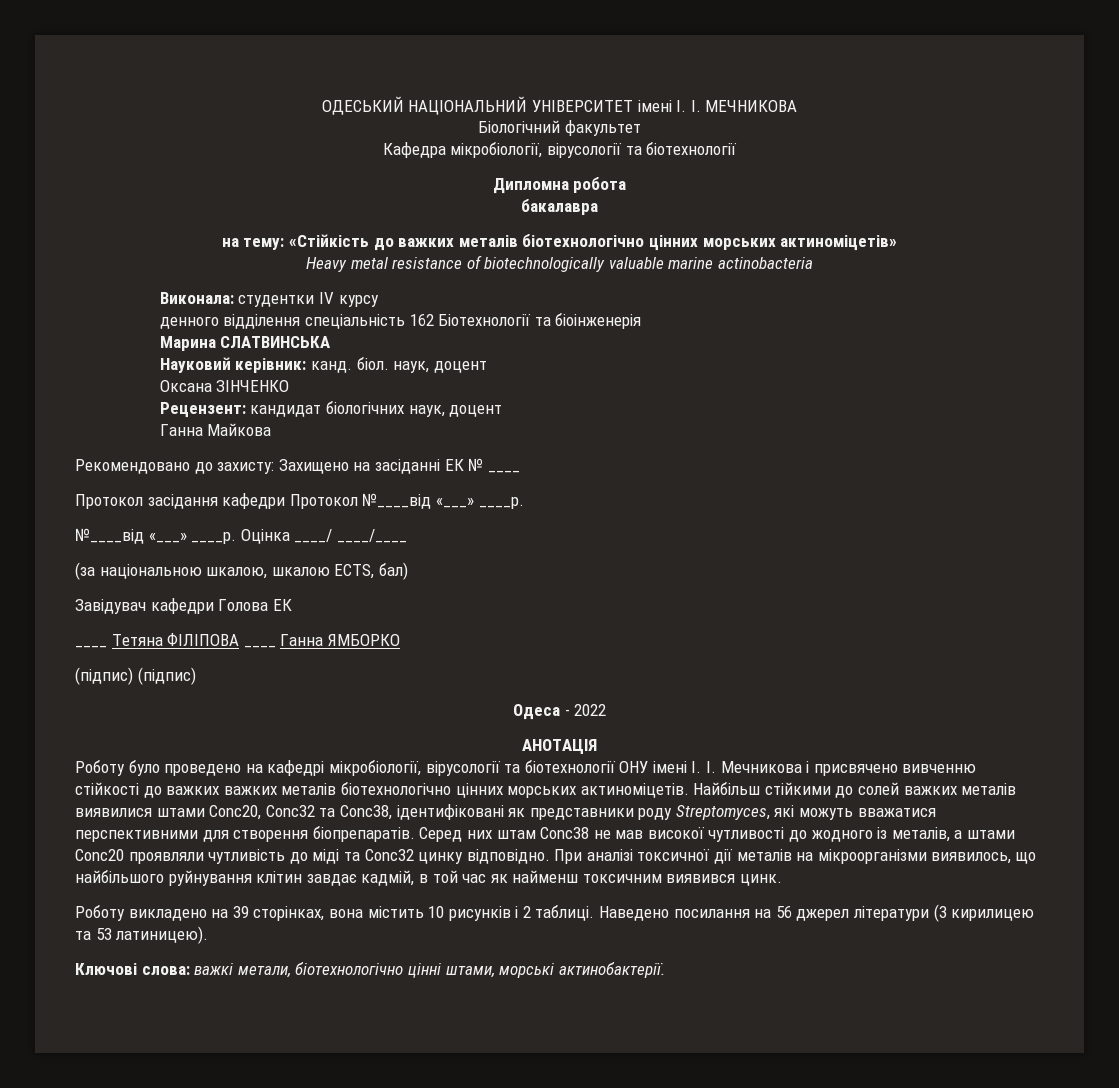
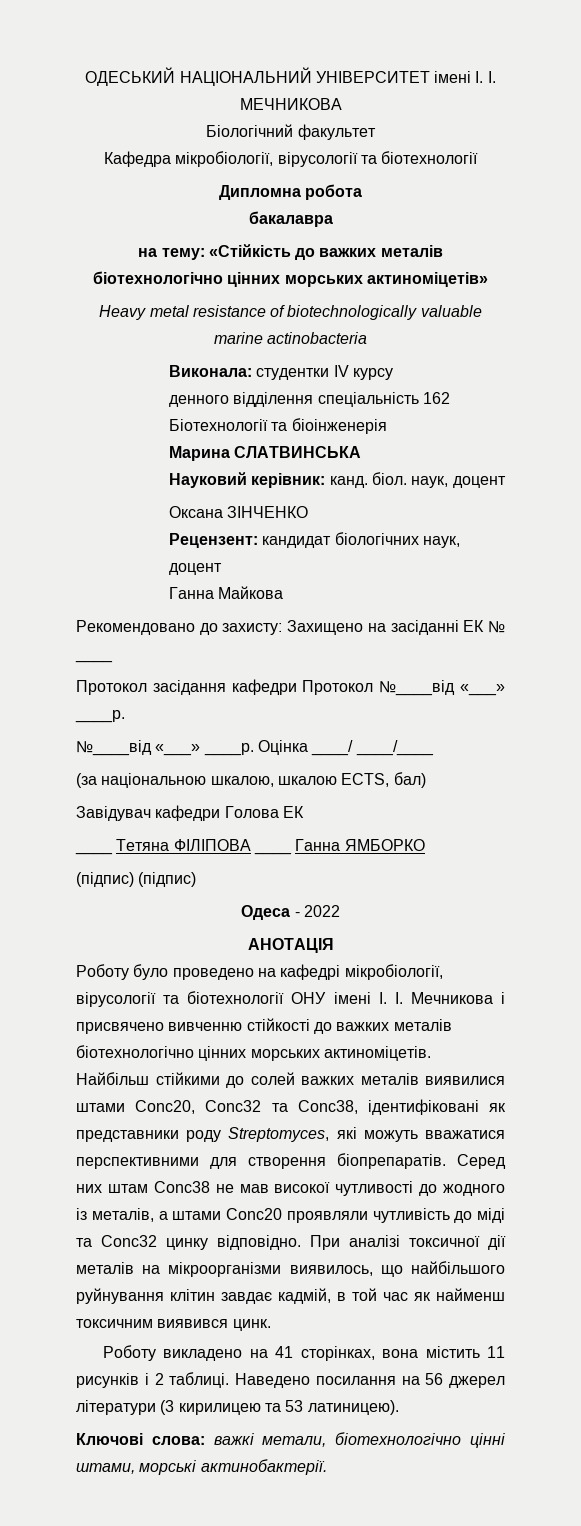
- Роботу було проведено на кафедрі мікробіології, вірусології та біотехнології ОНУ імені І. І. Мечникова і присвячено вивченню стійкості до важких важких металів біотехнологічно цінних морських актиноміцетів.
+ Роботу було проведено на кафедрі мікробіології, вірусології та біотехнології ОНУ імені І. І. Мечникова і присвячено вивченню стійкості до важких металів біотехнологічно цінних морських актиноміцетів.
- Роботу викладено на 39 сторінках, вона містить 10 рисунків і 2 таблиці.
+ Роботу викладено на 41 сторінках, вона містить 11 рисунків і 2 таблиці.

